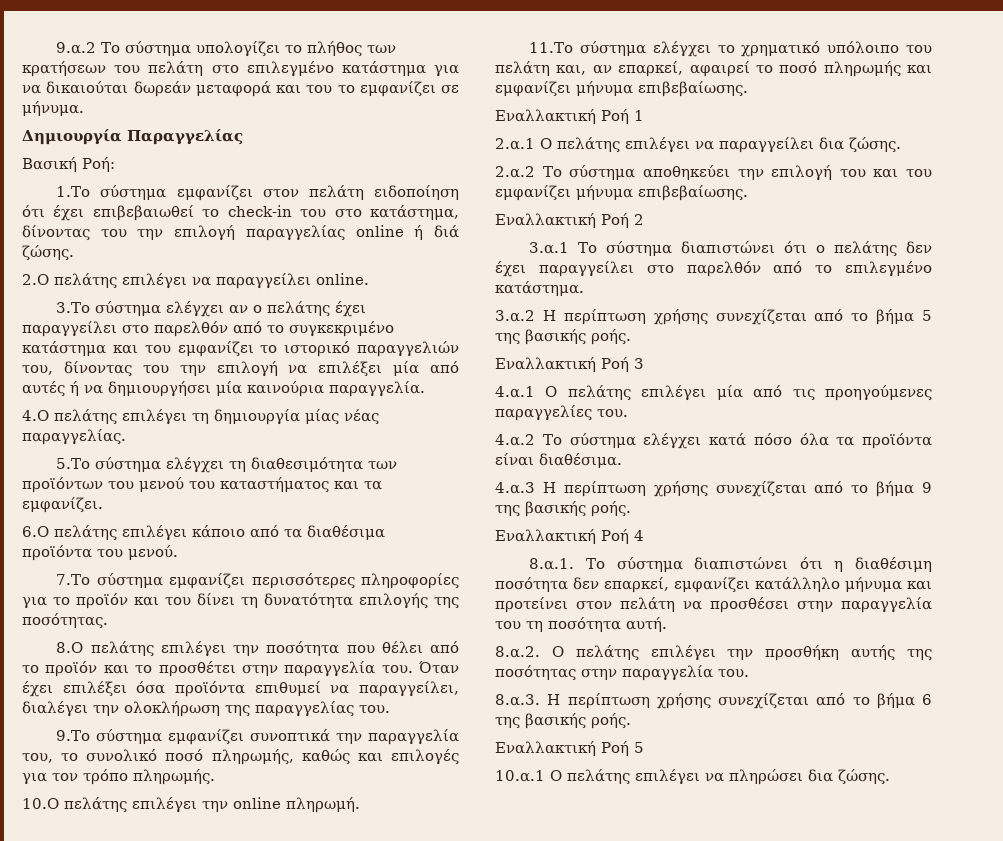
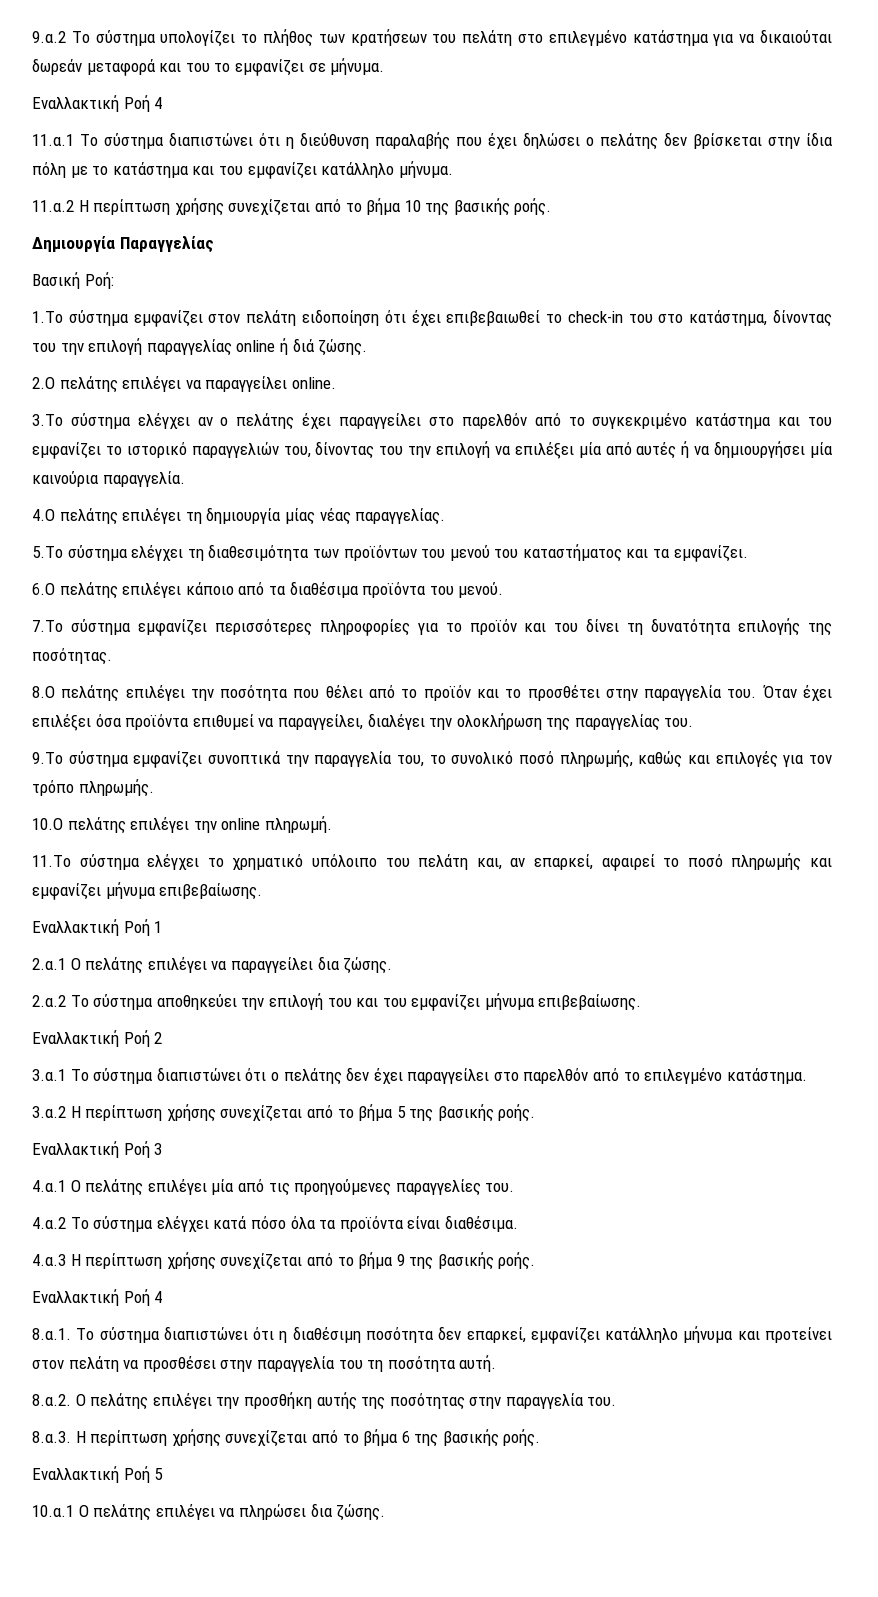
  9.α.2 Το σύστημα υπολογίζει το πλήθος των κρατήσεων του πελάτη στο επιλεγμένο κατάστημα για να δικαιούται δωρεάν μεταφορά και του το εμφανίζει σε μήνυμα.
+ Εναλλακτική Ροή 4
+ 11.α.1 Το σύστημα διαπιστώνει ότι η διεύθυνση παραλαβής που έχει δηλώσει ο πελάτης δεν βρίσκεται στην ίδια πόλη με το κατάστημα και του εμφανίζει κατάλληλο μήνυμα.
+ 11.α.2 Η περίπτωση χρήσης συνεχίζεται από το βήμα 10 της βασικής ροής.

